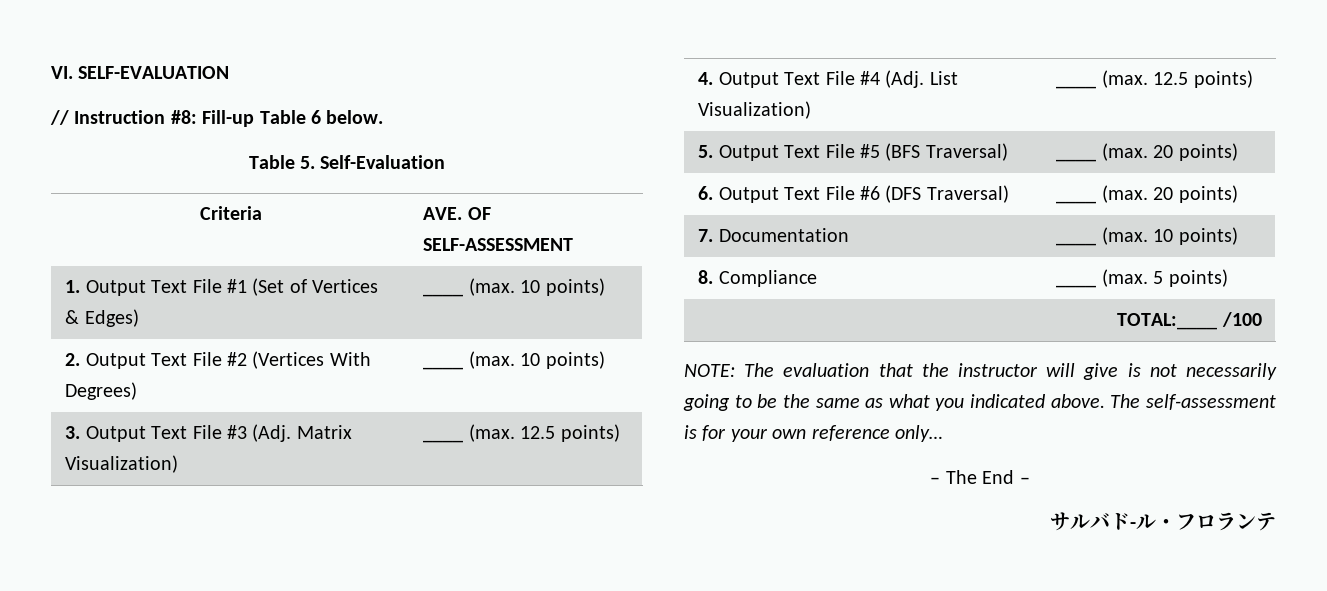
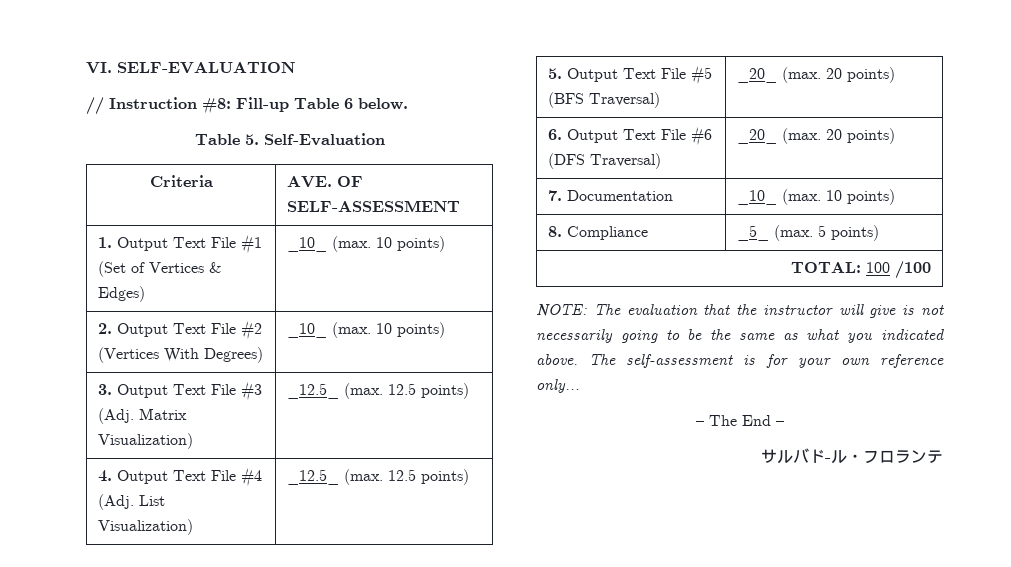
- 1. Output Text File #1 (Set of Vertices & Edges) | ____ (max. 10 points)
+ 1. Output Text File #1 (Set of Vertices & Edges) | _10_ (max. 10 points)
- 2. Output Text File #2 (Vertices With Degrees) | ____ (max. 10 points)
+ 2. Output Text File #2 (Vertices With Degrees) | _10_ (max. 10 points)
- 3. Output Text File #3 (Adj. Matrix Visualization) | ____ (max. 12.5 points)
+ 3. Output Text File #3 (Adj. Matrix Visualization) | _12.5_ (max. 12.5 points)
- 4. Output Text File #4 (Adj. List Visualization) | ____ (max. 12.5 points)
+ 4. Output Text File #4 (Adj. List Visualization) | _12.5_ (max. 12.5 points)
- 5. Output Text File #5 (BFS Traversal) | ____ (max. 20 points)
+ 5. Output Text File #5 (BFS Traversal) | _20_ (max. 20 points)
- 6. Output Text File #6 (DFS Traversal) | ____ (max. 20 points)
+ 6. Output Text File #6 (DFS Traversal) | _20_ (max. 20 points)
- 7. Documentation | ____ (max. 10 points)
+ 7. Documentation | _10_ (max. 10 points)
- 8. Compliance | ____ (max. 5 points)
+ 8. Compliance | _5_ (max. 5 points)
- TOTAL:____ /100
+ TOTAL: 100 /100

